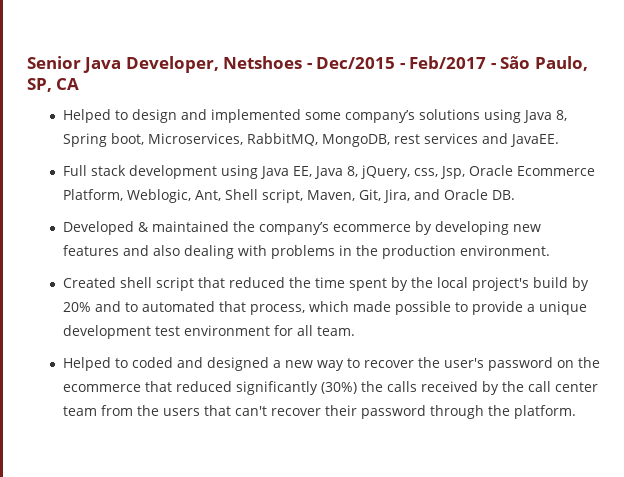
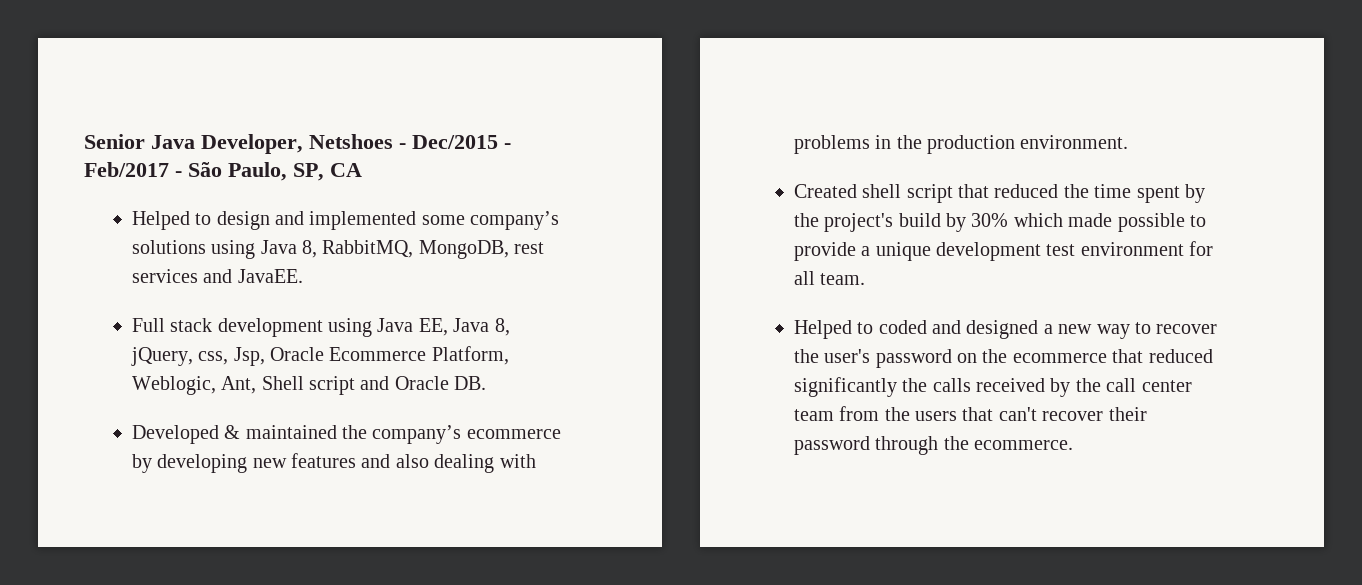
- Helped to design and implemented some company’s solutions using Java 8, Spring boot, Microservices, RabbitMQ, MongoDB, rest services and JavaEE.
+ Helped to design and implemented some company’s solutions using Java 8, RabbitMQ, MongoDB, rest services and JavaEE.
- Full stack development using Java EE, Java 8, jQuery, css, Jsp, Oracle Ecommerce Platform, Weblogic, Ant, Shell script, Maven, Git, Jira, and Oracle DB.
+ Full stack development using Java EE, Java 8, jQuery, css, Jsp, Oracle Ecommerce Platform, Weblogic, Ant, Shell script and Oracle DB.
- Created shell script that reduced the time spent by the local project's build by 20% and to automated that process, which made possible to provide a unique development test environment for all team.
+ Created shell script that reduced the time spent by the project's build by 30% which made possible to provide a unique development test environment for all team.
- Helped to coded and designed a new way to recover the user's password on the ecommerce that reduced significantly (30%) the calls received by the call center team from the users that can't recover their password through the platform.
+ Helped to coded and designed a new way to recover the user's password on the ecommerce that reduced significantly the calls received by the call center team from the users that can't recover their password through the ecommerce.

